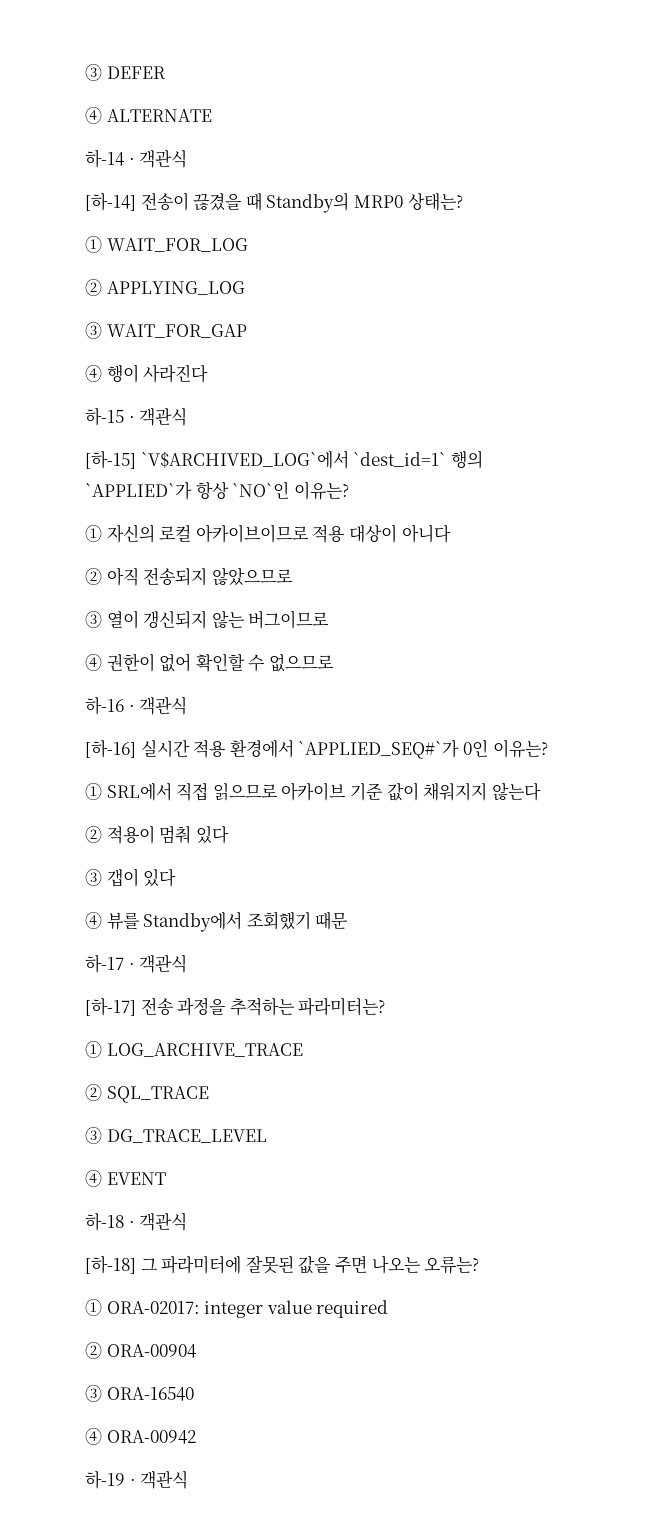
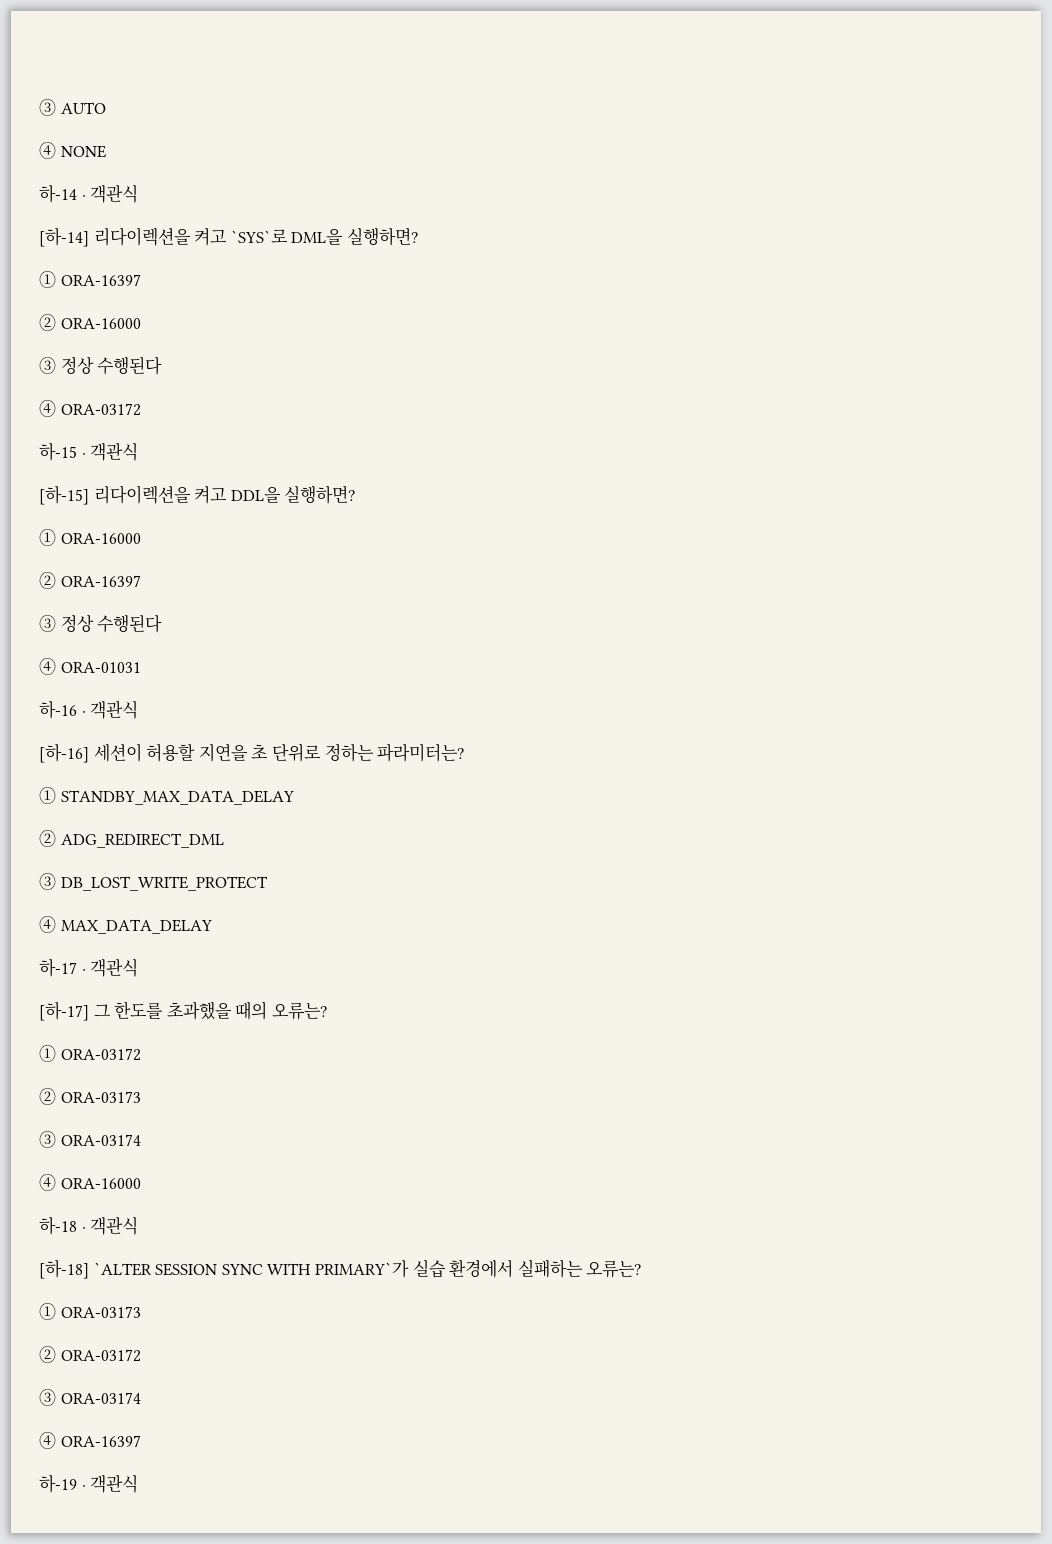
- ③ DEFER
- ④ ALTERNATE
+ ③ AUTO
+ ④ NONE
- [하-14] 전송이 끊겼을 때 Standby의 MRP0 상태는?
- ① WAIT_FOR_LOG
- ② APPLYING_LOG
- ③ WAIT_FOR_GAP
- ④ 행이 사라진다
+ [하-14] 리다이렉션을 켜고 `SYS`로 DML을 실행하면?
+ ① ORA-16397
+ ② ORA-16000
+ ③ 정상 수행된다
+ ④ ORA-03172
- [하-15] `V$ARCHIVED_LOG`에서 `dest_id=1` 행의 `APPLIED`가 항상 `NO`인 이유는?
- ① 자신의 로컬 아카이브이므로 적용 대상이 아니다
- ② 아직 전송되지 않았으므로
- ③ 열이 갱신되지 않는 버그이므로
- ④ 권한이 없어 확인할 수 없으므로
+ [하-15] 리다이렉션을 켜고 DDL을 실행하면?
+ ① ORA-16000
+ ② ORA-16397
+ ③ 정상 수행된다
+ ④ ORA-01031
  하-16 · 객관식
- [하-16] 실시간 적용 환경에서 `APPLIED_SEQ#`가 0인 이유는?
- ① SRL에서 직접 읽으므로 아카이브 기준 값이 채워지지 않는다
- ② 적용이 멈춰 있다
- ③ 갭이 있다
- ④ 뷰를 Standby에서 조회했기 때문
+ [하-16] 세션이 허용할 지연을 초 단위로 정하는 파라미터는?
+ ① STANDBY_MAX_DATA_DELAY
+ ② ADG_REDIRECT_DML
+ ③ DB_LOST_WRITE_PROTECT
+ ④ MAX_DATA_DELAY
- [하-17] 전송 과정을 추적하는 파라미터는?
- ① LOG_ARCHIVE_TRACE
- ② SQL_TRACE
- ③ DG_TRACE_LEVEL
- ④ EVENT
+ [하-17] 그 한도를 초과했을 때의 오류는?
+ ① ORA-03172
+ ② ORA-03173
+ ③ ORA-03174
+ ④ ORA-16000
- [하-18] 그 파라미터에 잘못된 값을 주면 나오는 오류는?
- ① ORA-02017: integer value required
- ② ORA-00904
- ③ ORA-16540
- ④ ORA-00942
+ [하-18] `ALTER SESSION SYNC WITH PRIMARY`가 실습 환경에서 실패하는 오류는?
+ ① ORA-03173
+ ② ORA-03172
+ ③ ORA-03174
+ ④ ORA-16397

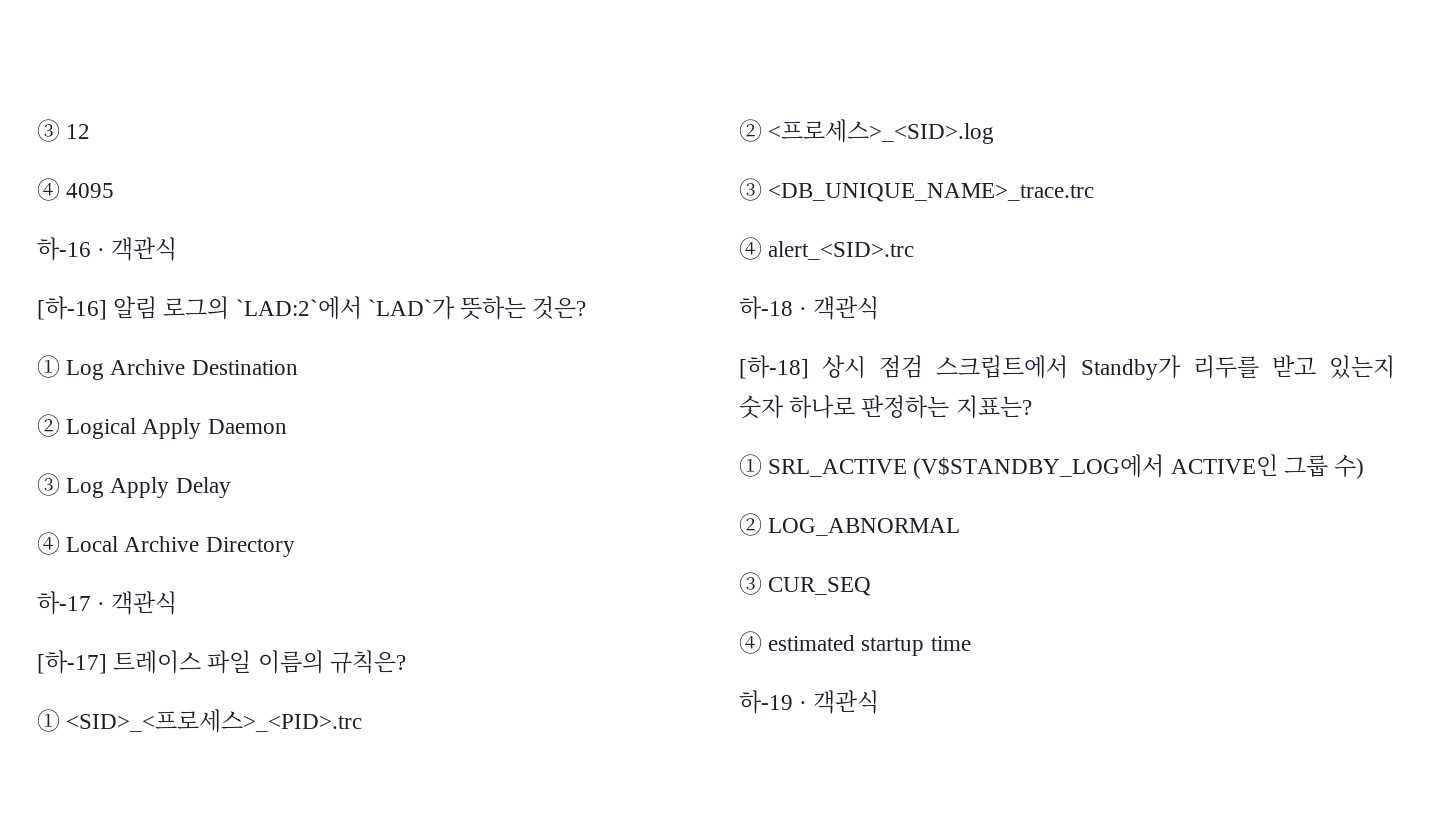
- ③ AUTO
- ④ NONE
- 하-14 · 객관식
- [하-14] 리다이렉션을 켜고 `SYS`로 DML을 실행하면?
- ① ORA-16397
- ② ORA-16000
- ③ 정상 수행된다
- ④ ORA-03172
- 하-15 · 객관식
- [하-15] 리다이렉션을 켜고 DDL을 실행하면?
- ① ORA-16000
- ② ORA-16397
- ③ 정상 수행된다
- ④ ORA-01031
+ ③ 12
+ ④ 4095
  하-16 · 객관식
- [하-16] 세션이 허용할 지연을 초 단위로 정하는 파라미터는?
- ① STANDBY_MAX_DATA_DELAY
- ② ADG_REDIRECT_DML
- ③ DB_LOST_WRITE_PROTECT
- ④ MAX_DATA_DELAY
+ [하-16] 알림 로그의 `LAD:2`에서 `LAD`가 뜻하는 것은?
+ ① Log Archive Destination
+ ② Logical Apply Daemon
+ ③ Log Apply Delay
+ ④ Local Archive Directory
- [하-17] 그 한도를 초과했을 때의 오류는?
- ① ORA-03172
- ② ORA-03173
- ③ ORA-03174
- ④ ORA-16000
+ [하-17] 트레이스 파일 이름의 규칙은?
+ ① <SID>_<프로세스>_<PID>.trc
+ ② <프로세스>_<SID>.log
+ ③ <DB_UNIQUE_NAME>_trace.trc
+ ④ alert_<SID>.trc
- [하-18] `ALTER SESSION SYNC WITH PRIMARY`가 실습 환경에서 실패하는 오류는?
- ① ORA-03173
- ② ORA-03172
- ③ ORA-03174
- ④ ORA-16397
+ [하-18] 상시 점검 스크립트에서 Standby가 리두를 받고 있는지 숫자 하나로 판정하는 지표는?
+ ① SRL_ACTIVE (V$STANDBY_LOG에서 ACTIVE인 그룹 수)
+ ② LOG_ABNORMAL
+ ③ CUR_SEQ
+ ④ estimated startup time

